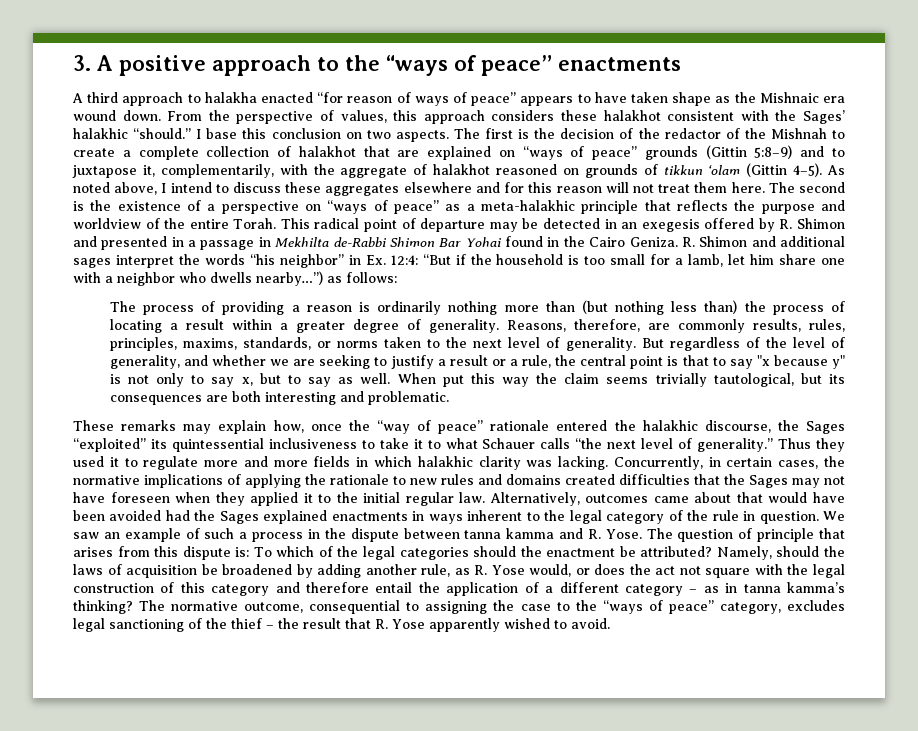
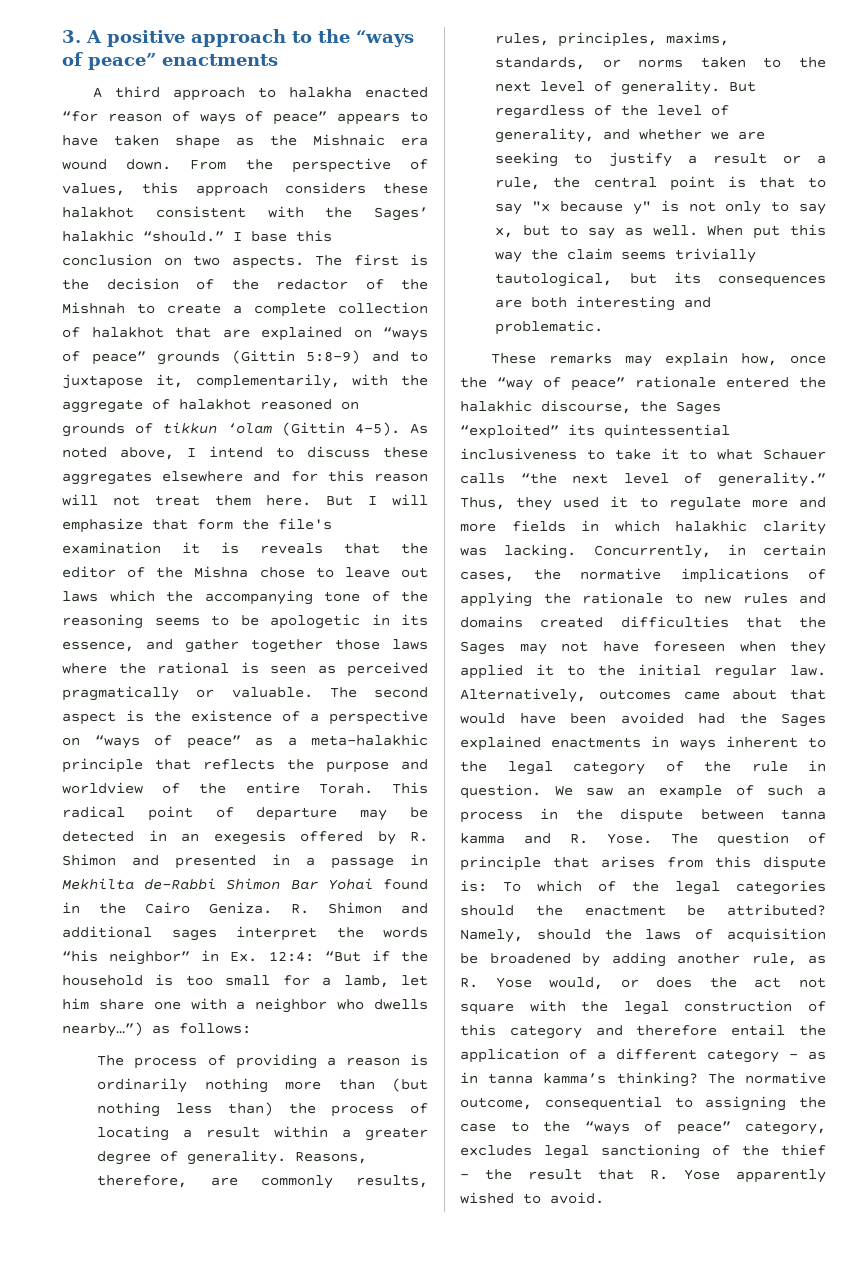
+ But I will emphasize that form the file's examination it is reveals that the editor of the Mishna chose to leave out laws which the accompanying tone of the reasoning seems to be apologetic in its essence, and gather together those laws where the rational is seen as perceived pragmatically or valuable.
- The second is the existence of a perspective on “ways of peace” as a meta-halakhic principle that reflects the purpose and worldview of the entire Torah.
+ The second aspect is the existence of a perspective on “ways of peace” as a meta-halakhic principle that reflects the purpose and worldview of the entire Torah.
- Thus they used it to regulate more and more fields in which halakhic clarity was lacking.
+ Thus, they used it to regulate more and more fields in which halakhic clarity was lacking.

